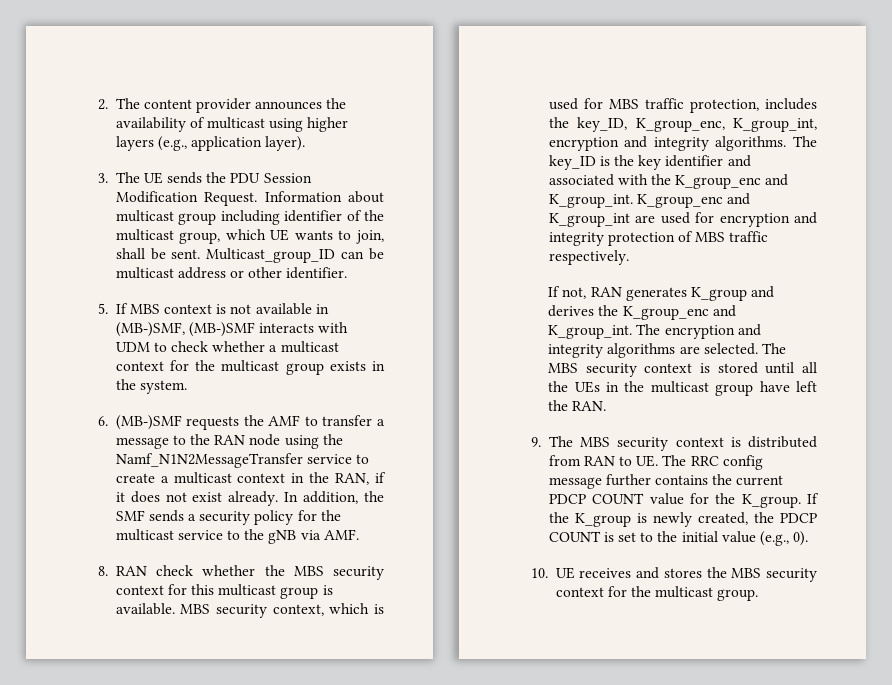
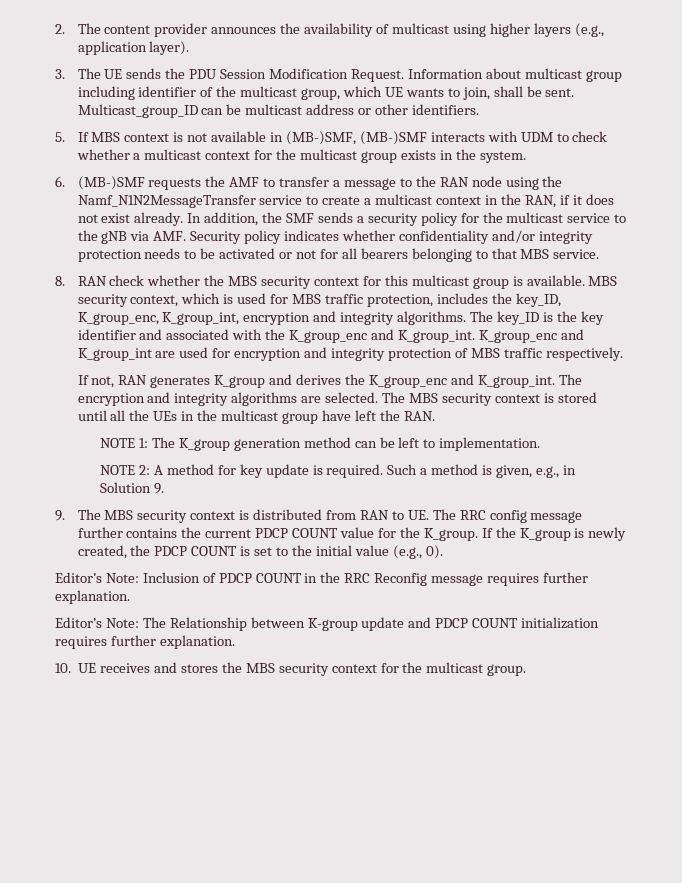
- Multicast_group_ID can be multicast address or other identifier.
+ Multicast_group_ID can be multicast address or other identifiers.
- In addition, the SMF sends a security policy for the multicast service to the gNB via AMF.
+ In addition, the SMF sends a security policy for the multicast service to the gNB via AMF. Security policy indicates whether confidentiality and/or integrity protection needs to be activated or not for all bearers belonging to that MBS service.
+ NOTE 1: The K_group generation method can be left to implementation.
+ NOTE 2: A method for key update is required. Such a method is given, e.g., in Solution 9.
+ Editor’s Note: Inclusion of PDCP COUNT in the RRC Reconfig message requires further explanation.
+ Editor’s Note: The Relationship between K-group update and PDCP COUNT initialization requires further explanation.

